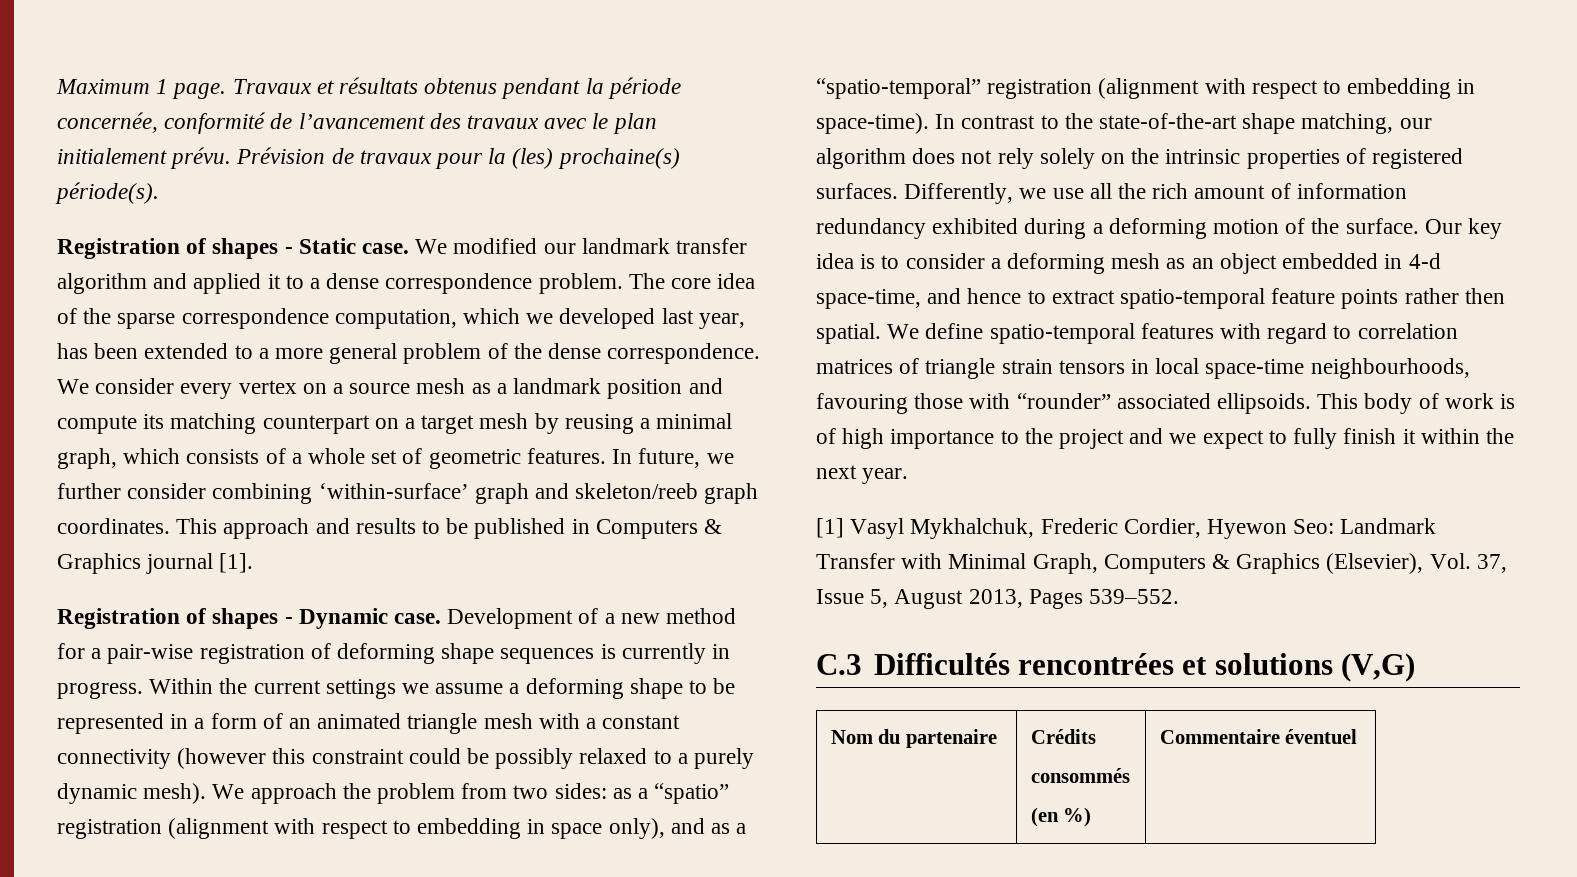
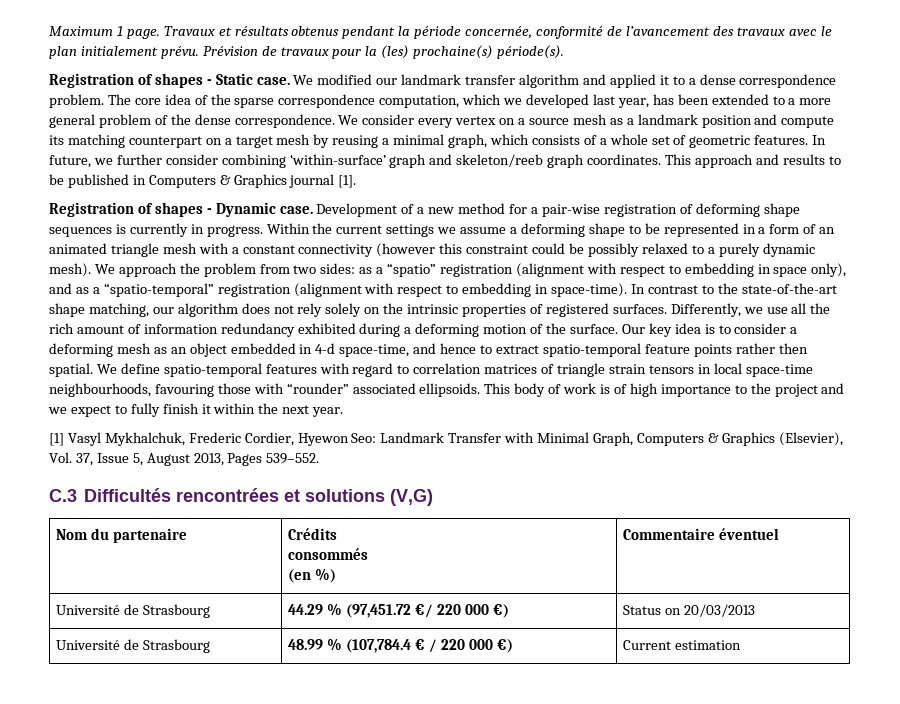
+ Université de Strasbourg | 44.29 % (97,451.72 €/ 220 000 €) | Status on 20/03/2013
+ Université de Strasbourg | 48.99 % (107,784.4 € / 220 000 €) | Current estimation

